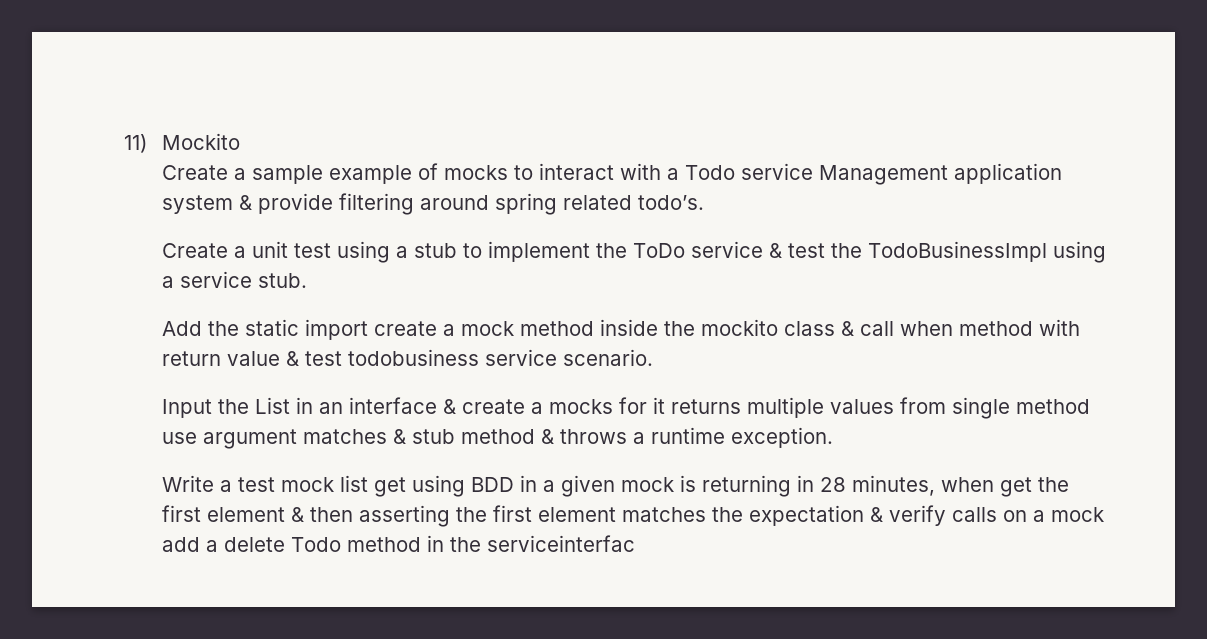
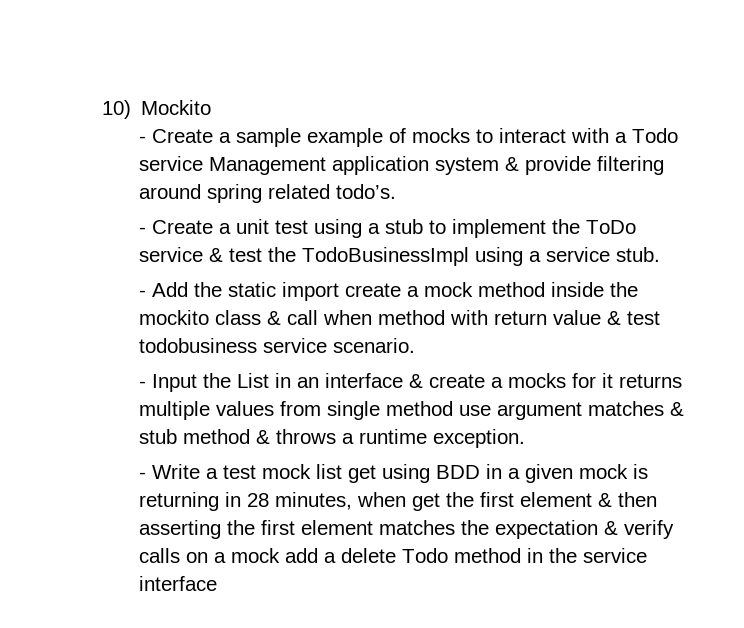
- 11) Mockito
+ 10) Mockito
- Create a sample example of mocks to interact with a Todo service Management application system & provide filtering around spring related todo’s.
+ - Create a sample example of mocks to interact with a Todo service Management application system & provide filtering around spring related todo’s.
- Create a unit test using a stub to implement the ToDo service & test the TodoBusinessImpl using a service stub.
+ - Create a unit test using a stub to implement the ToDo service & test the TodoBusinessImpl using a service stub.
- Add the static import create a mock method inside the mockito class & call when method with return value & test todobusiness service scenario.
+ - Add the static import create a mock method inside the mockito class & call when method with return value & test todobusiness service scenario.
- Input the List in an interface & create a mocks for it returns multiple values from single method use argument matches & stub method & throws a runtime exception.
+ - Input the List in an interface & create a mocks for it returns multiple values from single method use argument matches & stub method & throws a runtime exception.
- Write a test mock list get using BDD in a given mock is returning in 28 minutes, when get the first element & then asserting the first element matches the expectation & verify calls on a mock add a delete Todo method in the serviceinterfac
+ - Write a test mock list get using BDD in a given mock is returning in 28 minutes, when get the first element & then asserting the first element matches the expectation & verify calls on a mock add a delete Todo method in the service interface

